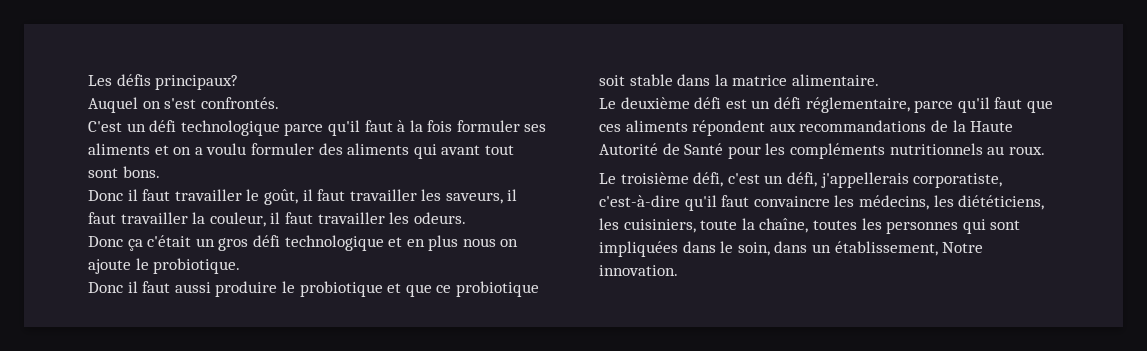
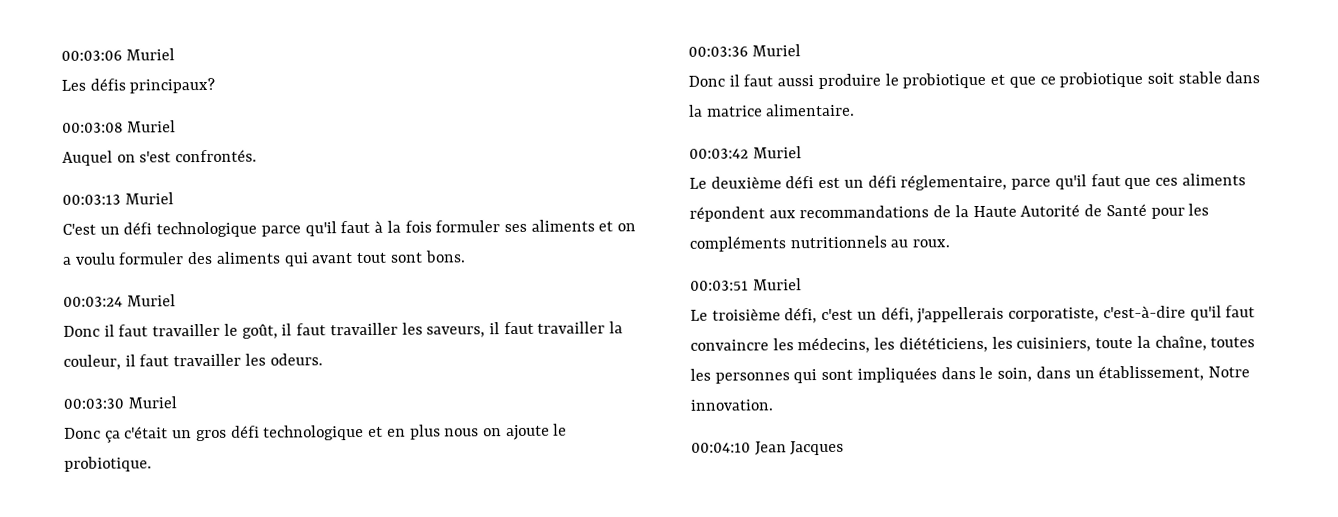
+ 00:03:06 Muriel
+ 00:03:08 Muriel
+ 00:03:13 Muriel
+ 00:03:24 Muriel
+ 00:03:30 Muriel
+ 00:03:36 Muriel
+ 00:03:42 Muriel
+ 00:03:51 Muriel
+ 00:04:10 Jean Jacques

